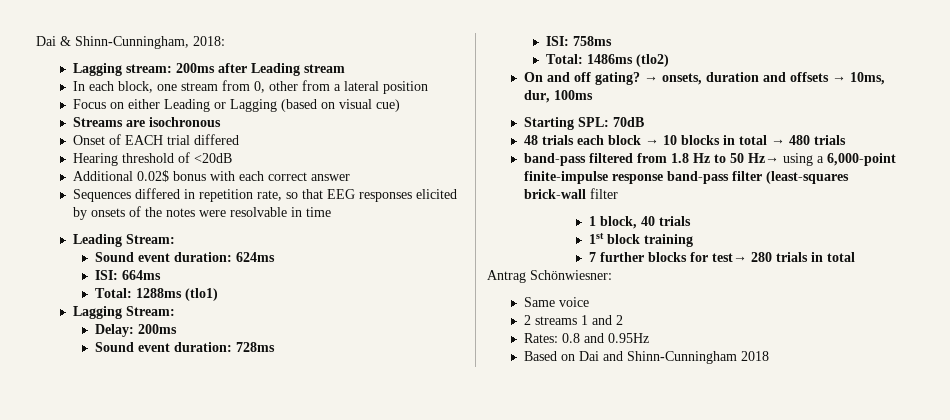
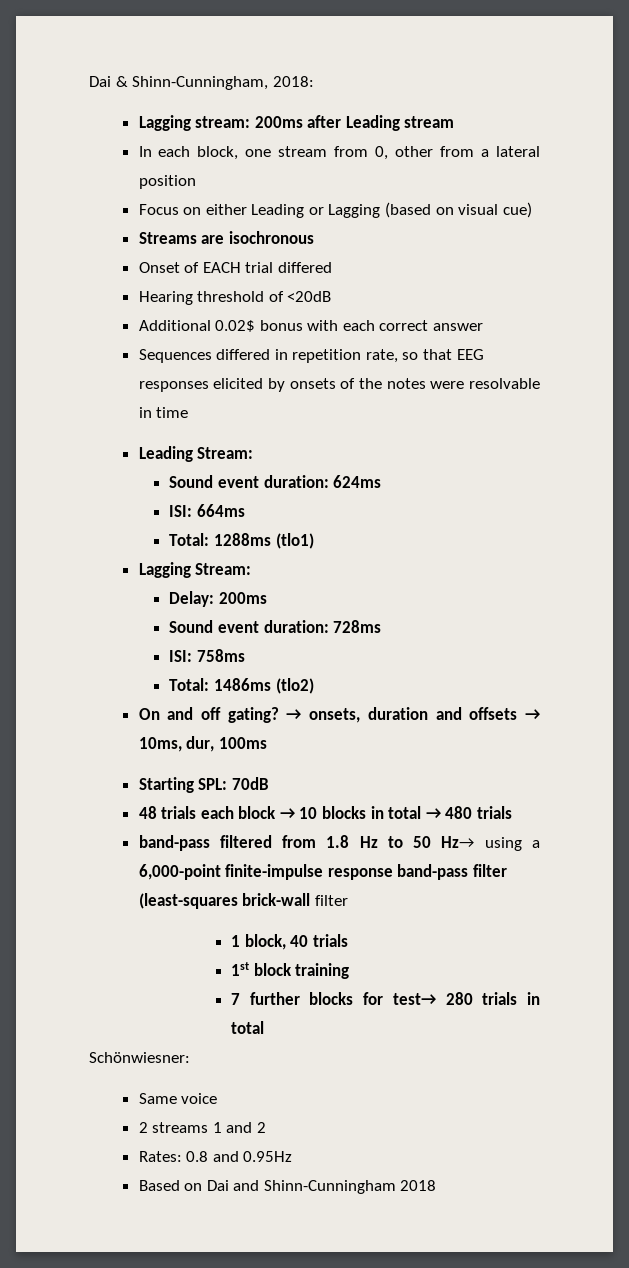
- Antrag Schönwiesner:
+ Schönwiesner:

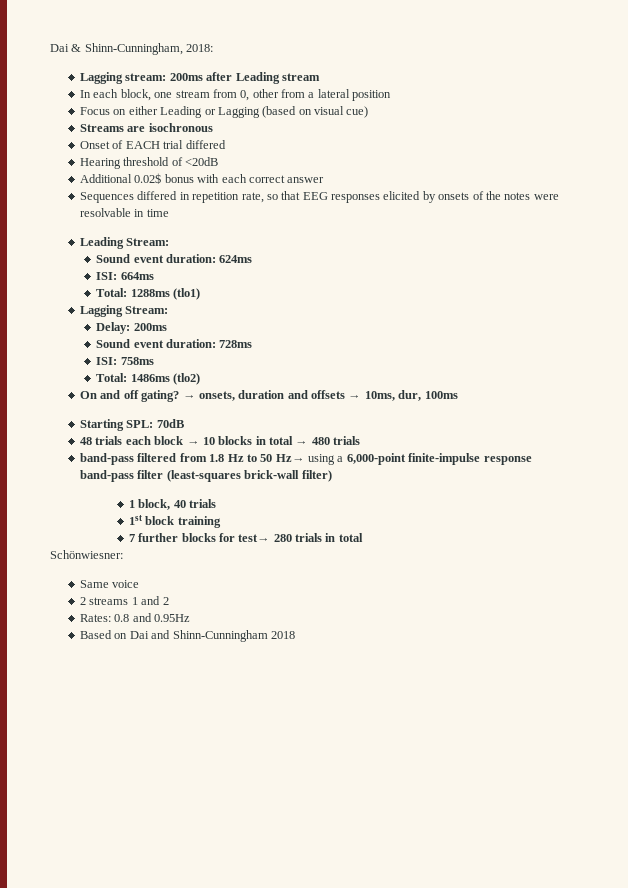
- band-pass filtered from 1.8 Hz to 50 Hz→ using a 6,000-point finite-impulse response band-pass filter (least-squares brick-wall filter
+ band-pass filtered from 1.8 Hz to 50 Hz→ using a 6,000-point finite-impulse response band-pass filter (least-squares brick-wall filter)

